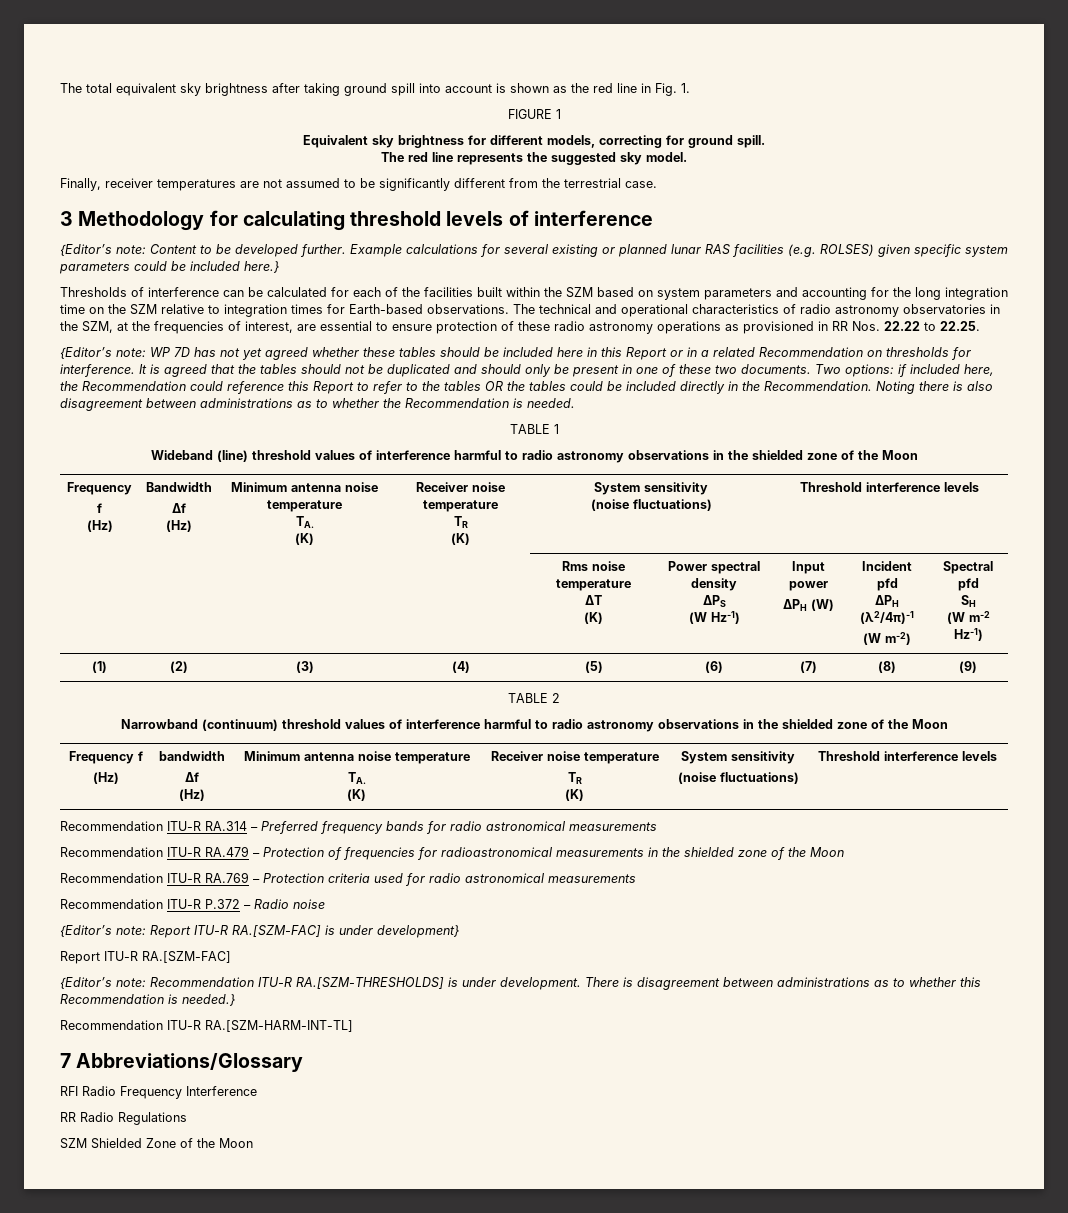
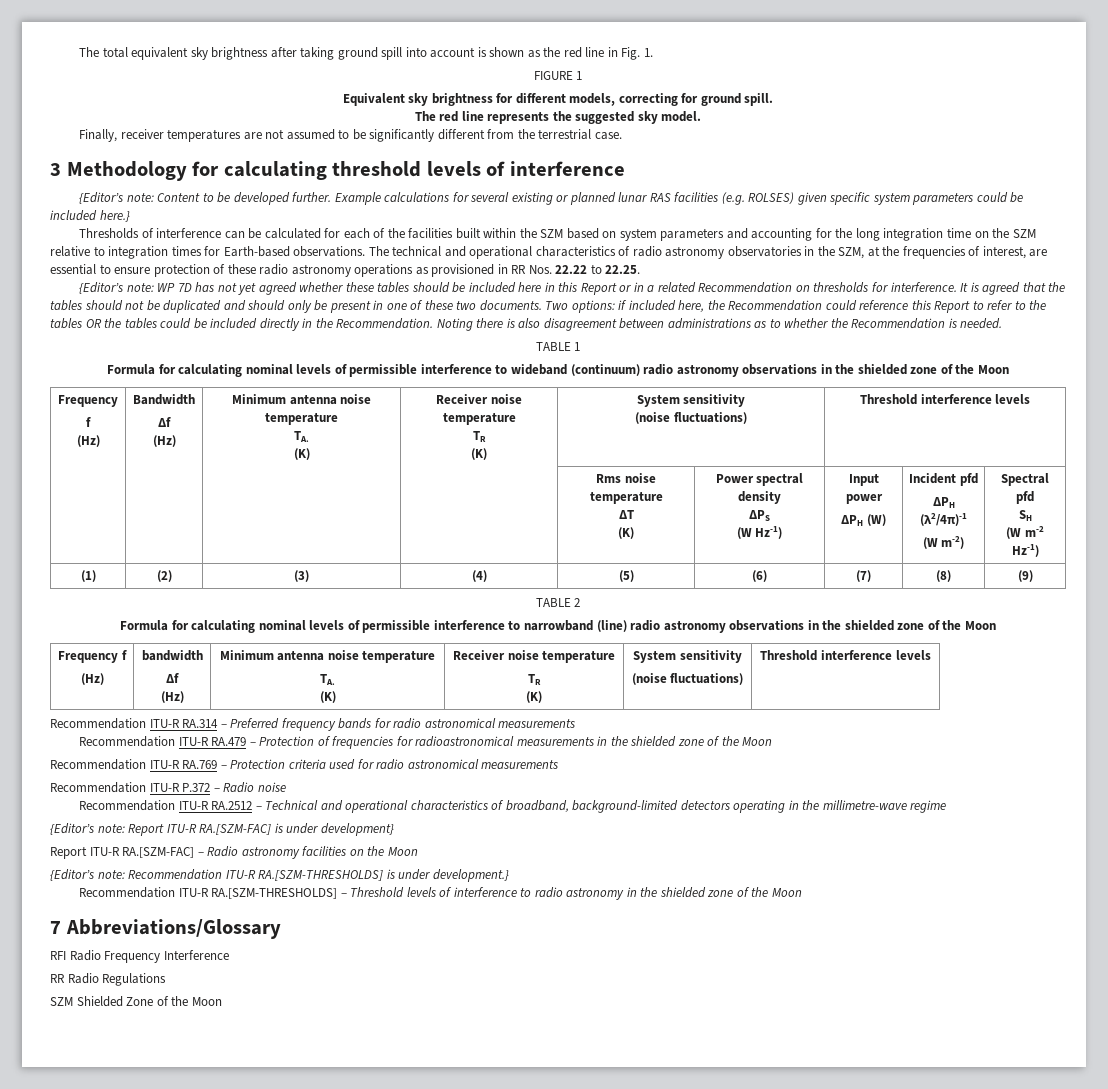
- Wideband (line) threshold values of interference harmful to radio astronomy observations in the shielded zone of the Moon
+ Formula for calculating nominal levels of permissible interference to wideband (continuum) radio astronomy observations in the shielded zone of the Moon
- Narrowband (continuum) threshold values of interference harmful to radio astronomy observations in the shielded zone of the Moon
+ Formula for calculating nominal levels of permissible interference to narrowband (line) radio astronomy observations in the shielded zone of the Moon
+ Recommendation ITU-R RA.2512 – Technical and operational characteristics of broadband, background-limited detectors operating in the millimetre-wave regime
  {Editor’s note: Report ITU-R RA.[SZM-FAC] is under development}
- Report ITU-R RA.[SZM-FAC]
+ Report ITU-R RA.[SZM-FAC] – Radio astronomy facilities on the Moon
- {Editor’s note: Recommendation ITU-R RA.[SZM-THRESHOLDS] is under development. There is disagreement between administrations as to whether this Recommendation is needed.}
- Recommendation ITU-R RA.[SZM-HARM-INT-TL]
+ {Editor’s note: Recommendation ITU-R RA.[SZM-THRESHOLDS] is under development.}
+ Recommendation ITU-R RA.[SZM-THRESHOLDS] – Threshold levels of interference to radio astronomy in the shielded zone of the Moon

